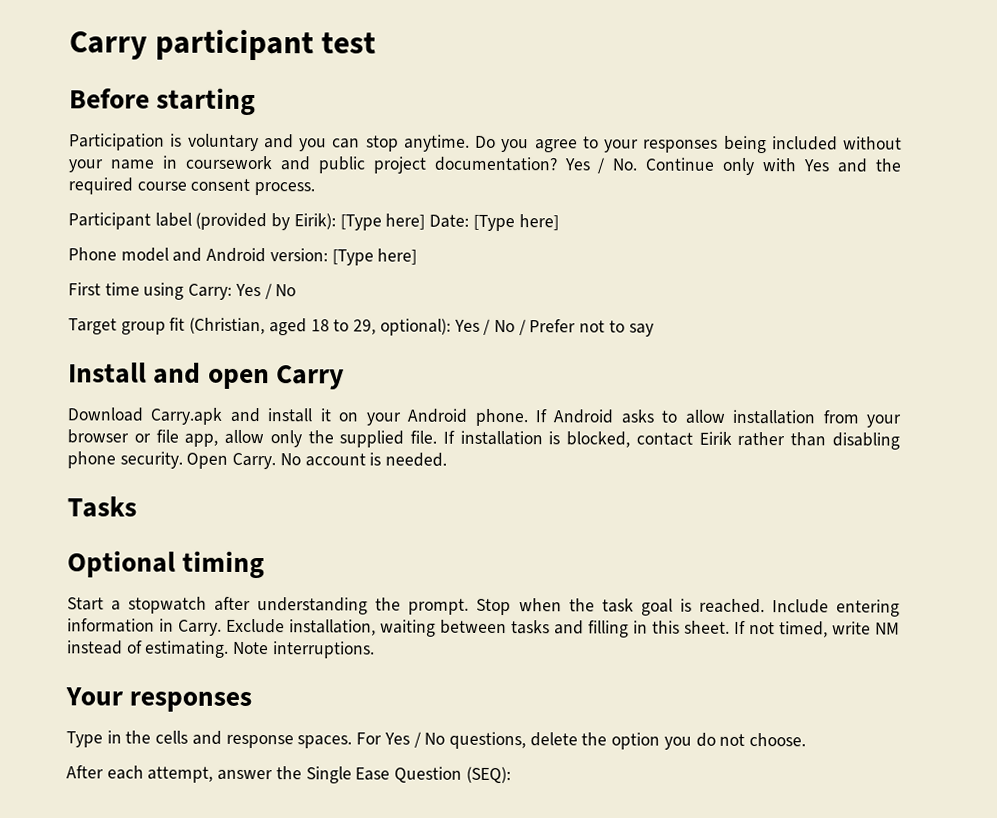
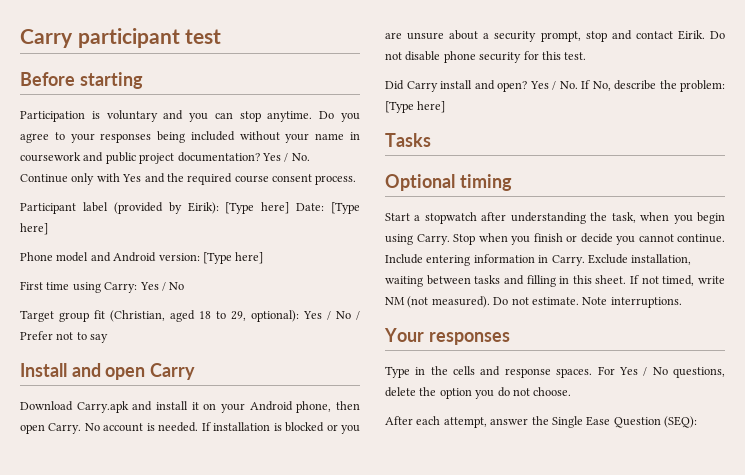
- Download Carry.apk and install it on your Android phone. If Android asks to allow installation from your browser or file app, allow only the supplied file. If installation is blocked, contact Eirik rather than disabling phone security. Open Carry.
+ Download Carry.apk and install it on your Android phone, then open Carry.
+ If installation is blocked or you are unsure about a security prompt, stop and contact Eirik. Do not disable phone security for this test.
+ Did Carry install and open? Yes / No. If No, describe the problem: [Type here]
- Start a stopwatch after understanding the prompt. Stop when the task goal is reached.
+ Start a stopwatch after understanding the task, when you begin using Carry. Stop when you finish or decide you cannot continue.
- If not timed, write NM instead of estimating.
+ If not timed, write NM (not measured). Do not estimate.

